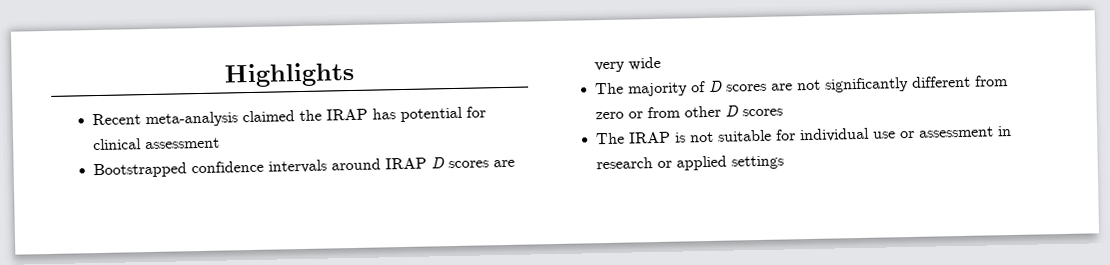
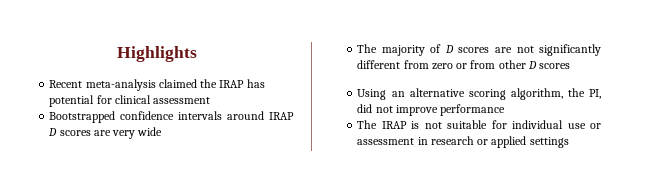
+ Using an alternative scoring algorithm, the PI, did not improve performance

